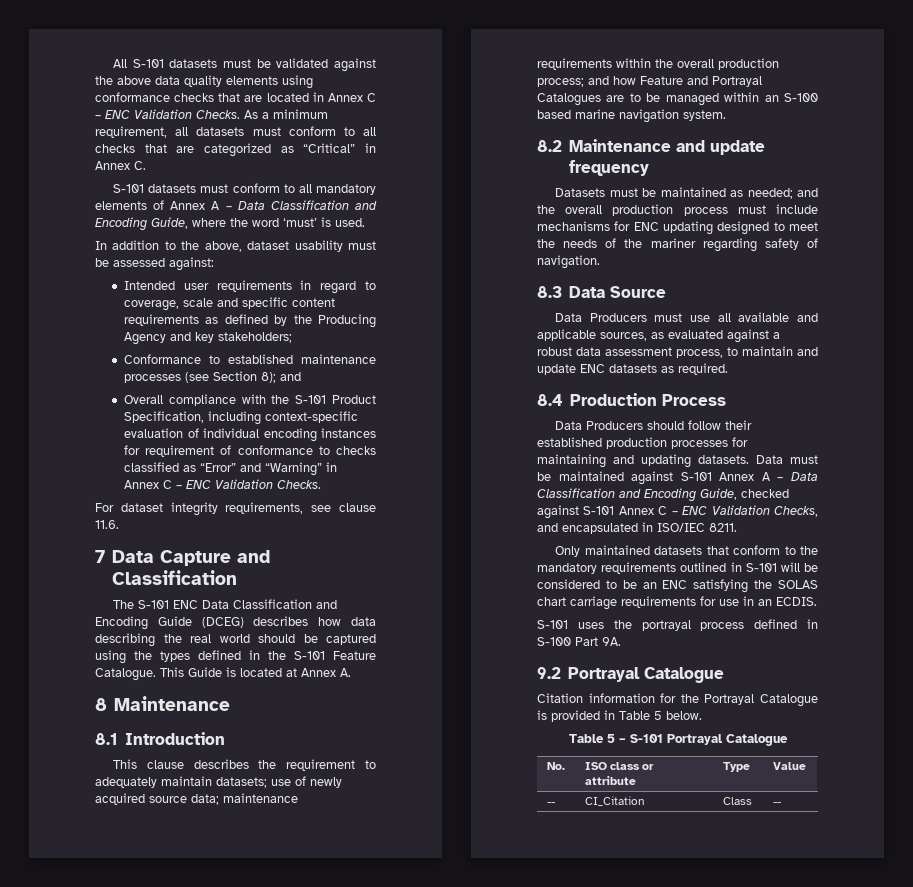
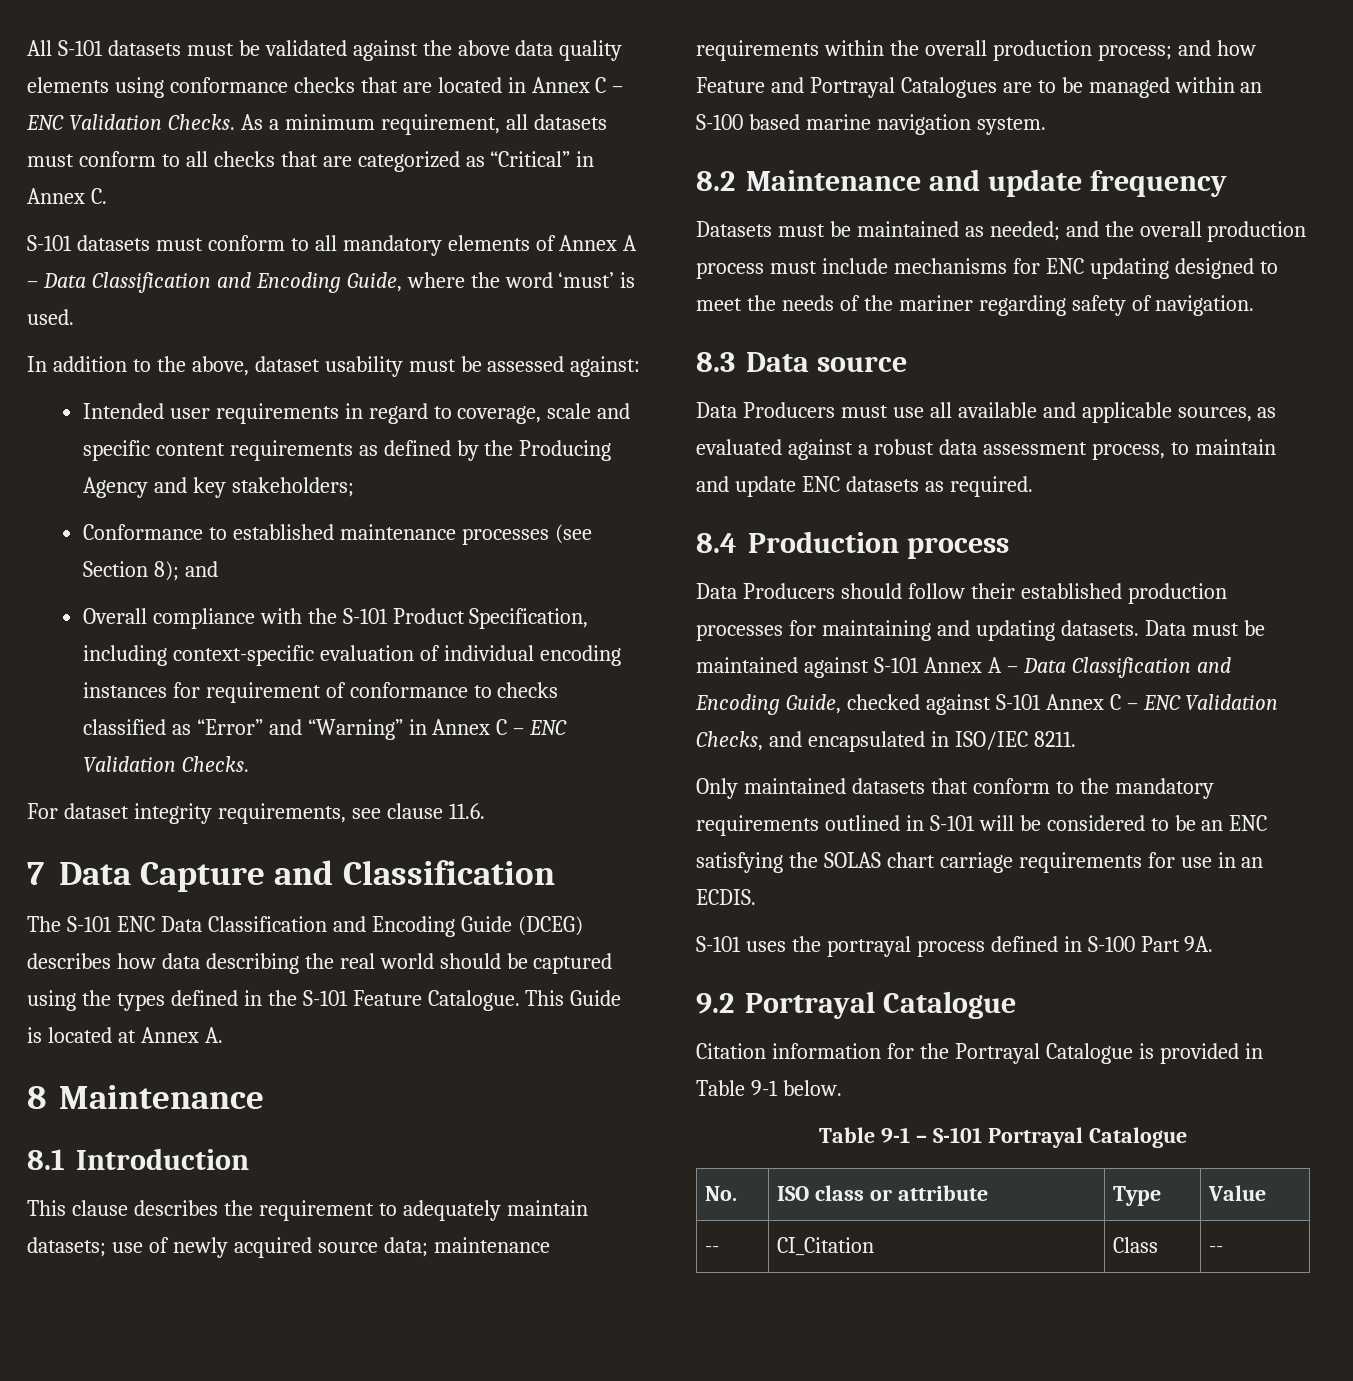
- 8.3 Data Source
+ 8.3 Data source
- 8.4 Production Process
+ 8.4 Production process
- Citation information for the Portrayal Catalogue is provided in Table 5 below.
+ Citation information for the Portrayal Catalogue is provided in Table 9-1 below.
- Table 5 – S-101 Portrayal Catalogue
+ Table 9-1 – S-101 Portrayal Catalogue

